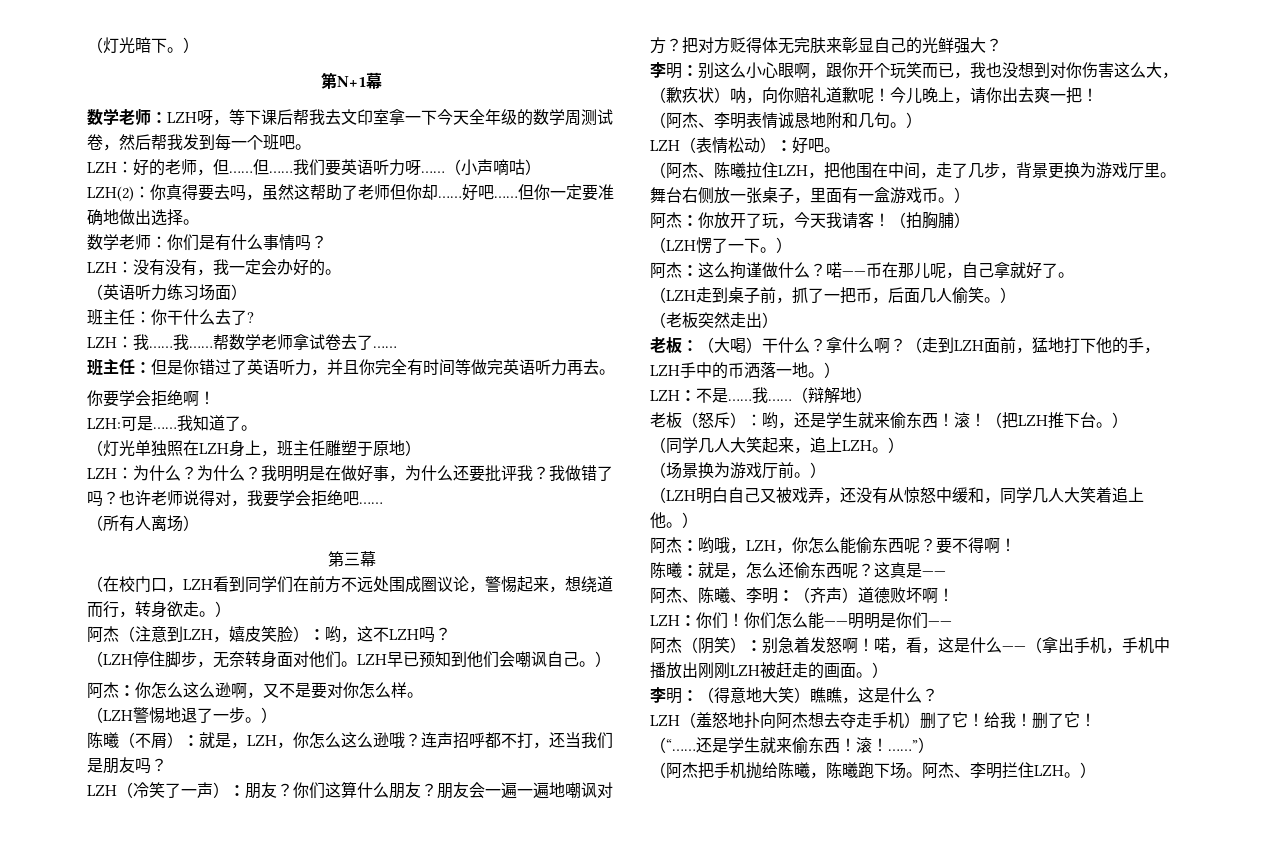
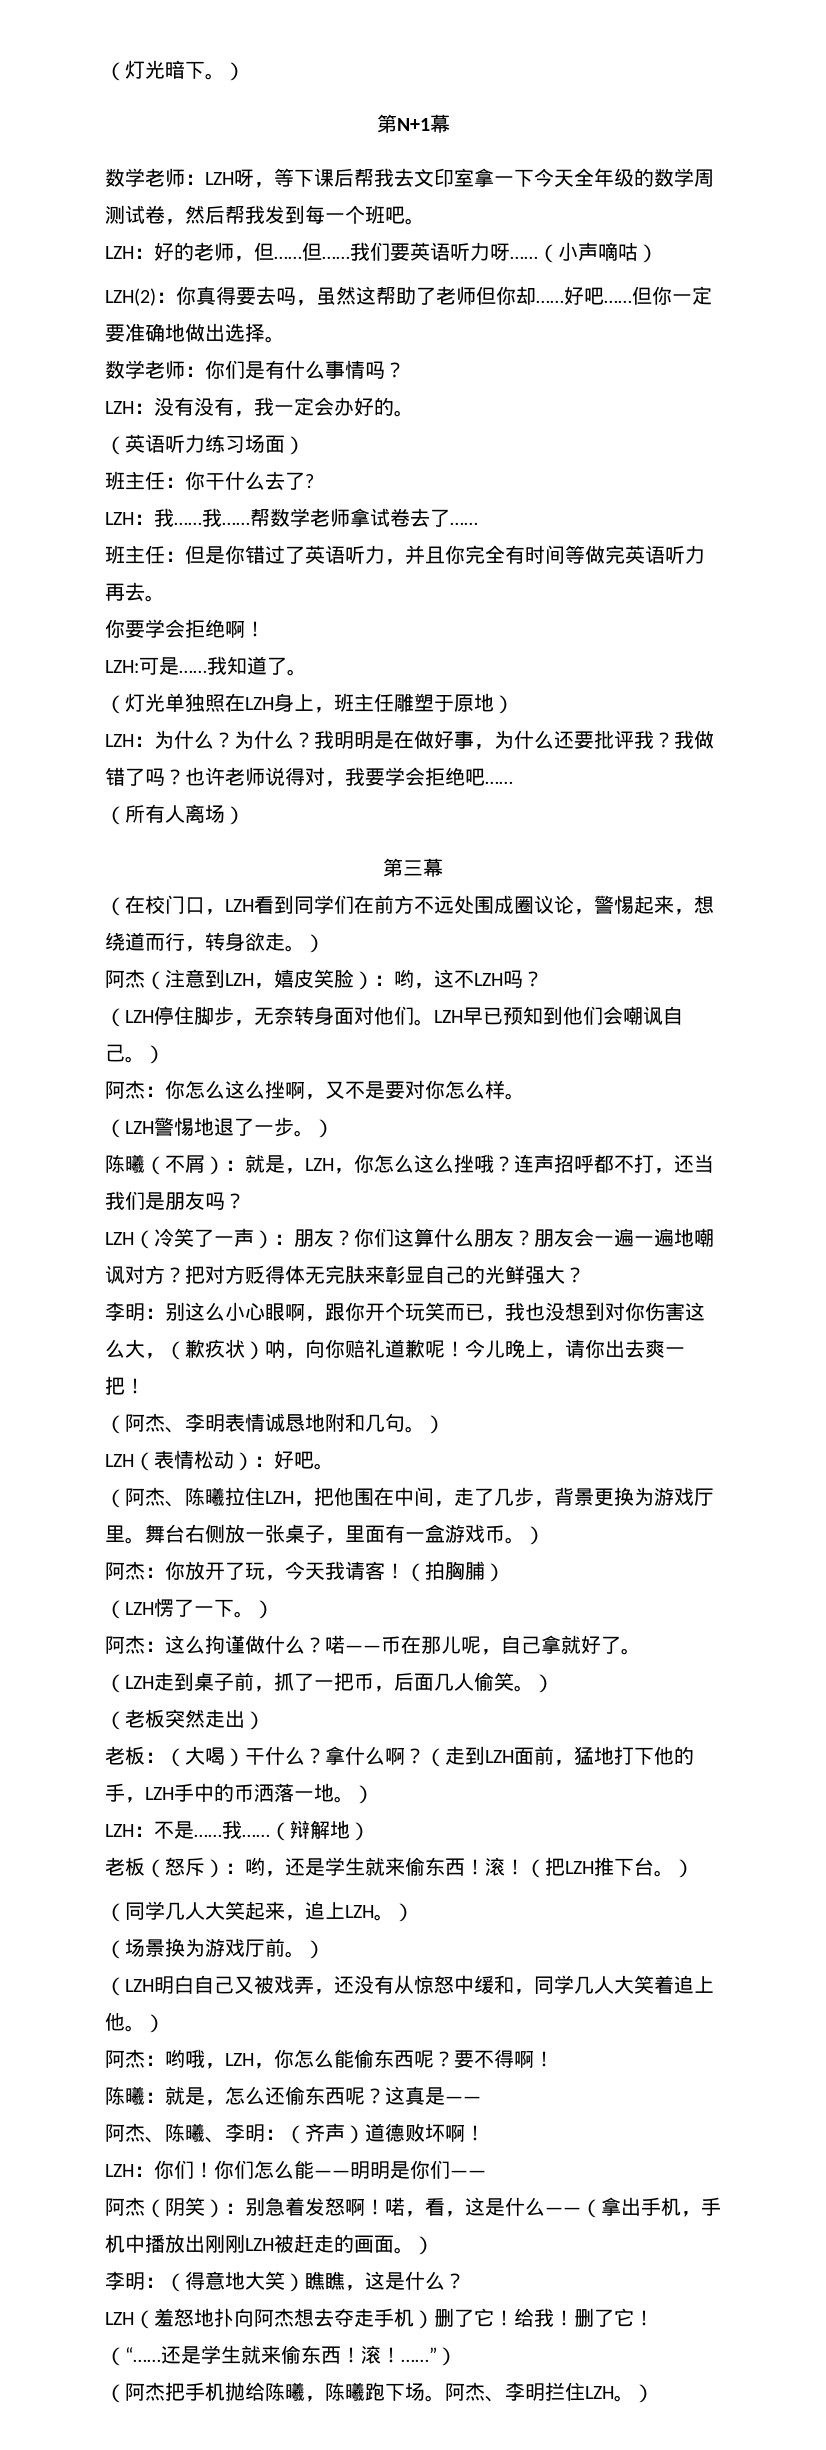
- 阿杰：你怎么这么逊啊，又不是要对你怎么样。
+ 阿杰：你怎么这么挫啊，又不是要对你怎么样。
- 陈曦（不屑）：就是，LZH，你怎么这么逊哦？
+ 陈曦（不屑）：就是，LZH，你怎么这么挫哦？

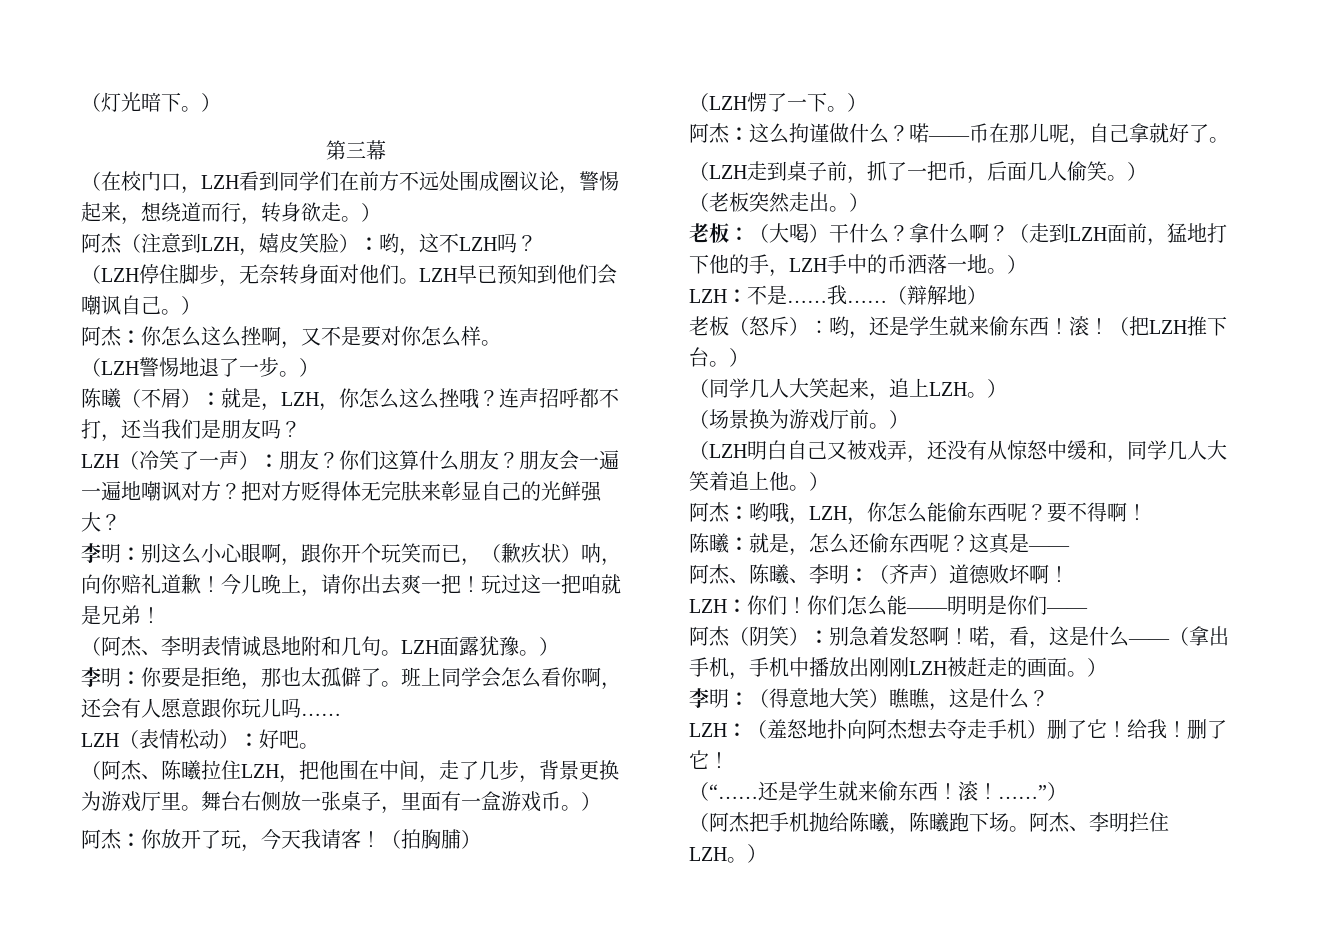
- 第N+1幕
- 数学老师：LZH呀，等下课后帮我去文印室拿一下今天全年级的数学周测试卷，然后帮我发到每一个班吧。
- LZH：好的老师，但……但……我们要英语听力呀……（小声嘀咕）
- LZH(2)：你真得要去吗，虽然这帮助了老师但你却……好吧……但你一定要准确地做出选择。
- 数学老师：你们是有什么事情吗？
- LZH：没有没有，我一定会办好的。
- （英语听力练习场面）
- 班主任：你干什么去了?
- LZH：我……我……帮数学老师拿试卷去了……
- 班主任：但是你错过了英语听力，并且你完全有时间等做完英语听力再去。
- 你要学会拒绝啊！
- LZH:可是……我知道了。
- （灯光单独照在LZH身上，班主任雕塑于原地）
- LZH：为什么？为什么？我明明是在做好事，为什么还要批评我？我做错了吗？也许老师说得对，我要学会拒绝吧……
- （所有人离场）
- 李明：别这么小心眼啊，跟你开个玩笑而已，我也没想到对你伤害这么大，（歉疚状）呐，向你赔礼道歉呢！
+ 李明：别这么小心眼啊，跟你开个玩笑而已，（歉疚状）呐，向你赔礼道歉！
+ 玩过这一把咱就是兄弟！
- （阿杰、李明表情诚恳地附和几句。）
+ （阿杰、李明表情诚恳地附和几句。LZH面露犹豫。）
+ 李明：你要是拒绝，那也太孤僻了。班上同学会怎么看你啊，还会有人愿意跟你玩儿吗……
- （老板突然走出）
+ （老板突然走出。）
- LZH（羞怒地扑向阿杰想去夺走手机）删了它！
+ LZH：（羞怒地扑向阿杰想去夺走手机）删了它！

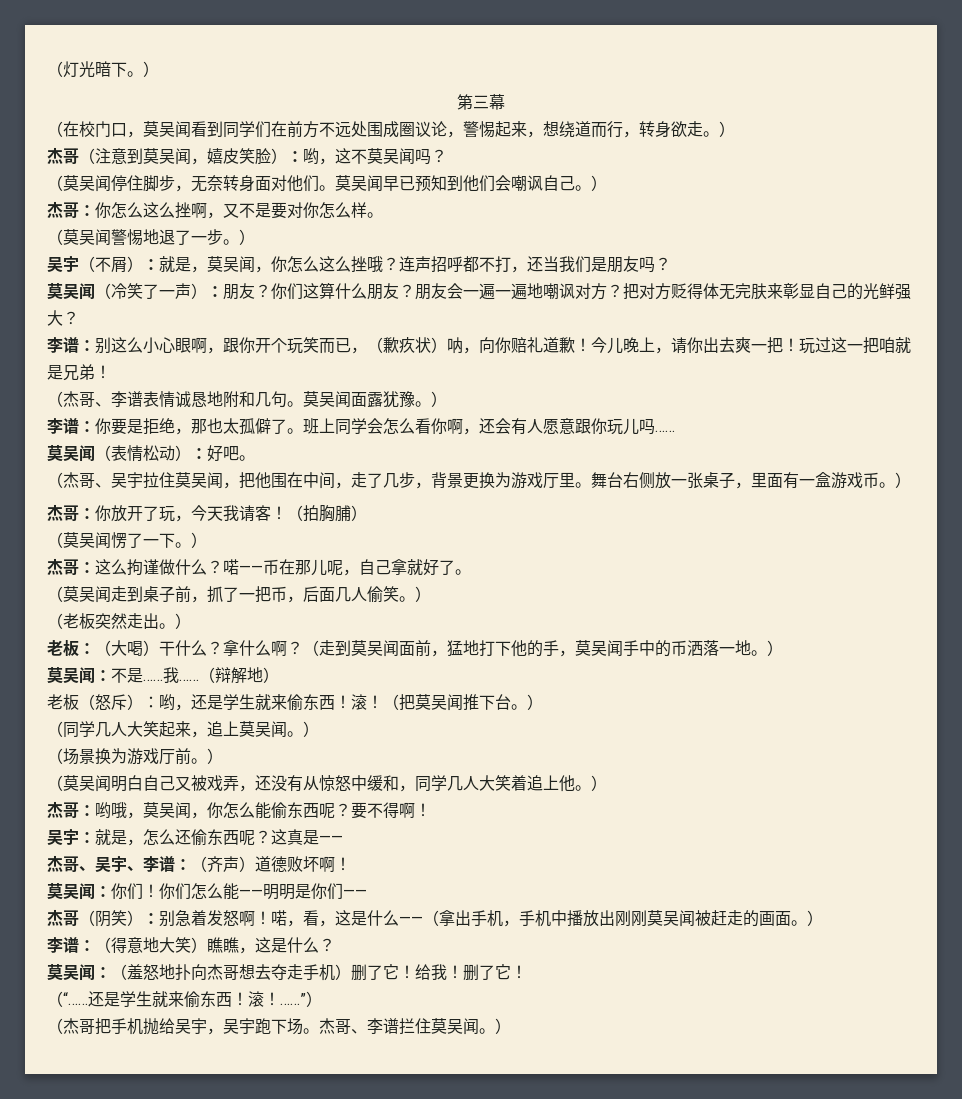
- （在校门口，LZH看到同学们在前方不远处围成圈议论，警惕起来，想绕道而行，转身欲走。）
+ （在校门口，莫吴闻看到同学们在前方不远处围成圈议论，警惕起来，想绕道而行，转身欲走。）
- 阿杰（注意到LZH，嬉皮笑脸）：哟，这不LZH吗？
+ 杰哥（注意到莫吴闻，嬉皮笑脸）：哟，这不莫吴闻吗？
- （LZH停住脚步，无奈转身面对他们。
+ （莫吴闻停住脚步，无奈转身面对他们。
- LZH早已预知到他们会嘲讽自己。）
+ 莫吴闻早已预知到他们会嘲讽自己。）
- 阿杰：你怎么这么挫啊，又不是要对你怎么样。
+ 杰哥：你怎么这么挫啊，又不是要对你怎么样。
- （LZH警惕地退了一步。）
+ （莫吴闻警惕地退了一步。）
- 陈曦（不屑）：就是，LZH，你怎么这么挫哦？
+ 吴宇（不屑）：就是，莫吴闻，你怎么这么挫哦？
- LZH（冷笑了一声）：朋友？
+ 莫吴闻（冷笑了一声）：朋友？
- 李明：别这么小心眼啊，跟你开个玩笑而已，（歉疚状）呐，向你赔礼道歉！
+ 李谱：别这么小心眼啊，跟你开个玩笑而已，（歉疚状）呐，向你赔礼道歉！
- （阿杰、李明表情诚恳地附和几句。
+ （杰哥、李谱表情诚恳地附和几句。
- LZH面露犹豫。）
+ 莫吴闻面露犹豫。）
- 李明：你要是拒绝，那也太孤僻了。
+ 李谱：你要是拒绝，那也太孤僻了。
- LZH（表情松动）：好吧。
+ 莫吴闻（表情松动）：好吧。
- （阿杰、陈曦拉住LZH，把他围在中间，走了几步，背景更换为游戏厅里。
+ （杰哥、吴宇拉住莫吴闻，把他围在中间，走了几步，背景更换为游戏厅里。
- 阿杰：你放开了玩，今天我请客！
+ 杰哥：你放开了玩，今天我请客！
- （LZH愣了一下。）
+ （莫吴闻愣了一下。）
- 阿杰：这么拘谨做什么？
+ 杰哥：这么拘谨做什么？
- （LZH走到桌子前，抓了一把币，后面几人偷笑。）
+ （莫吴闻走到桌子前，抓了一把币，后面几人偷笑。）
- （走到LZH面前，猛地打下他的手，LZH手中的币洒落一地。）
+ （走到莫吴闻面前，猛地打下他的手，莫吴闻手中的币洒落一地。）
- LZH：不是……
+ 莫吴闻：不是……
- （把LZH推下台。）
+ （把莫吴闻推下台。）
- （同学几人大笑起来，追上LZH。）
+ （同学几人大笑起来，追上莫吴闻。）
- （LZH明白自己又被戏弄，还没有从惊怒中缓和，同学几人大笑着追上他。）
+ （莫吴闻明白自己又被戏弄，还没有从惊怒中缓和，同学几人大笑着追上他。）
- 阿杰：哟哦，LZH，你怎么能偷东西呢？
+ 杰哥：哟哦，莫吴闻，你怎么能偷东西呢？
- 陈曦：就是，怎么还偷东西呢？
+ 吴宇：就是，怎么还偷东西呢？
- 阿杰、陈曦、李明：（齐声）道德败坏啊！
+ 杰哥、吴宇、李谱：（齐声）道德败坏啊！
- LZH：你们！
+ 莫吴闻：你们！
- 阿杰（阴笑）：别急着发怒啊！
+ 杰哥（阴笑）：别急着发怒啊！
- 喏，看，这是什么——（拿出手机，手机中播放出刚刚LZH被赶走的画面。）
+ 喏，看，这是什么——（拿出手机，手机中播放出刚刚莫吴闻被赶走的画面。）
- 李明：（得意地大笑）瞧瞧，这是什么？
+ 李谱：（得意地大笑）瞧瞧，这是什么？
- LZH：（羞怒地扑向阿杰想去夺走手机）删了它！
+ 莫吴闻：（羞怒地扑向杰哥想去夺走手机）删了它！
- （阿杰把手机抛给陈曦，陈曦跑下场。阿杰、李明拦住LZH。）
+ （杰哥把手机抛给吴宇，吴宇跑下场。杰哥、李谱拦住莫吴闻。）

